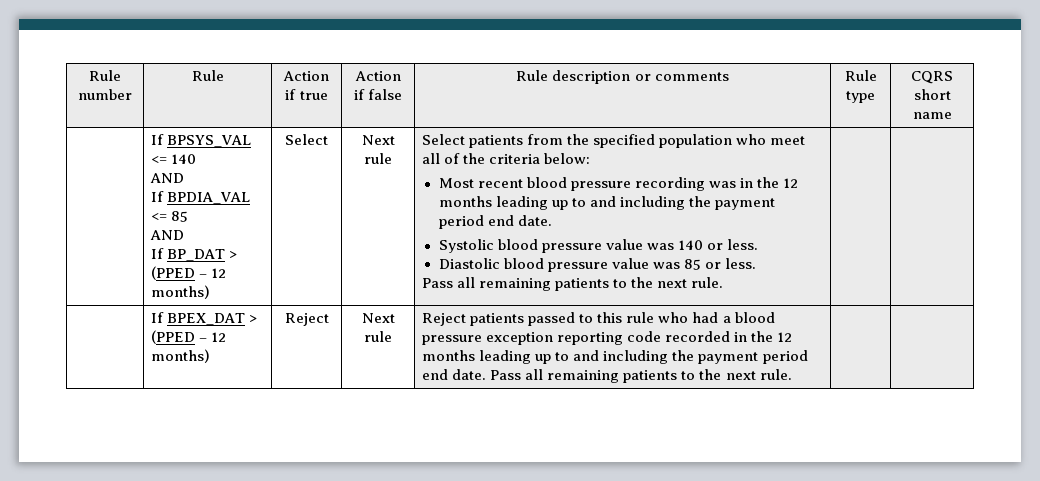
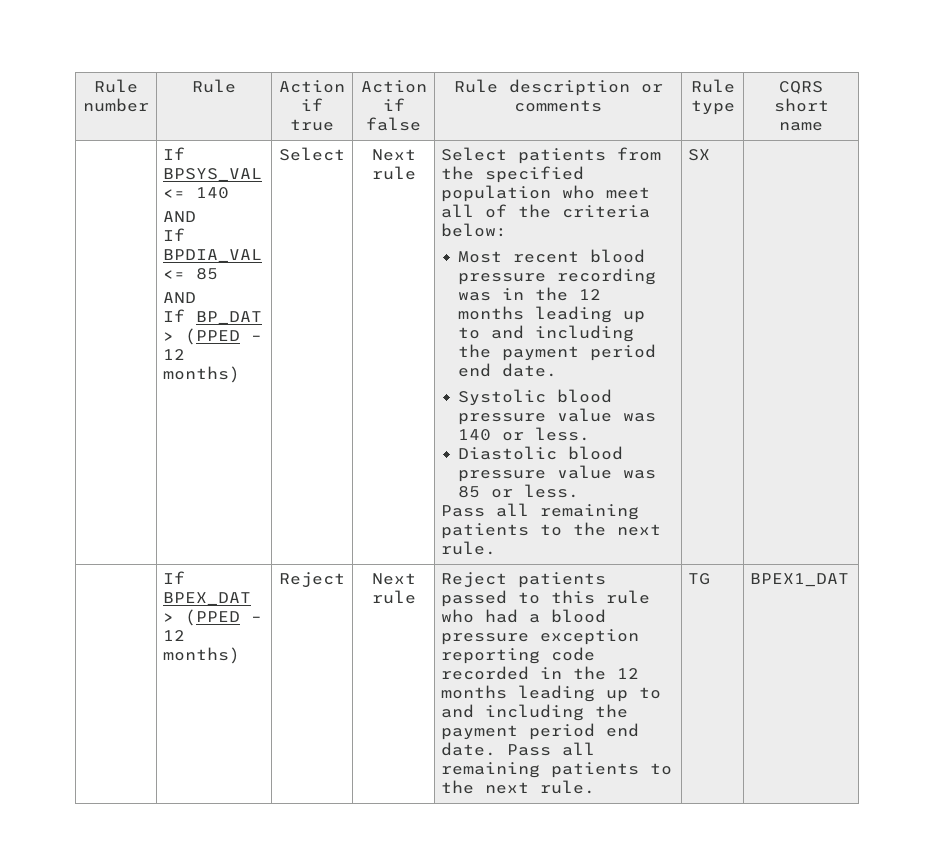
+ SX
+ TG | BPEX1_DAT

